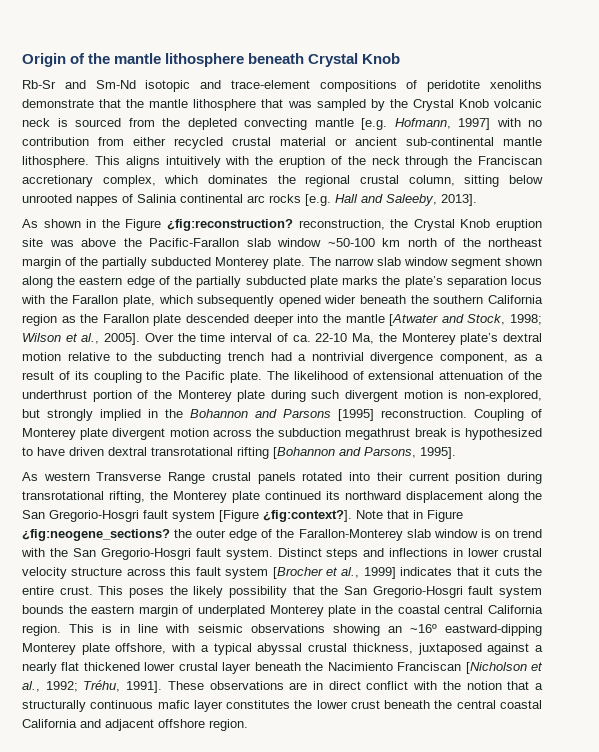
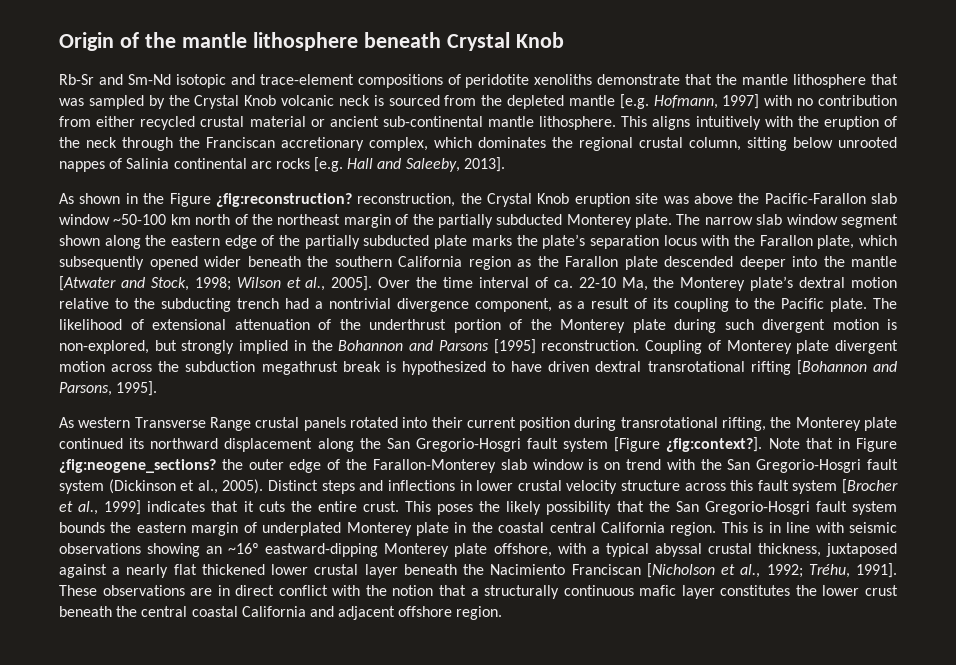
- Rb-Sr and Sm-Nd isotopic and trace-element compositions of peridotite xenoliths demonstrate that the mantle lithosphere that was sampled by the Crystal Knob volcanic neck is sourced from the depleted convecting mantle [e.g. Hofmann, 1997] with no contribution from either recycled crustal material or ancient sub-continental mantle lithosphere.
+ Rb-Sr and Sm-Nd isotopic and trace-element compositions of peridotite xenoliths demonstrate that the mantle lithosphere that was sampled by the Crystal Knob volcanic neck is sourced from the depleted mantle [e.g. Hofmann, 1997] with no contribution from either recycled crustal material or ancient sub-continental mantle lithosphere.
- Note that in Figure ¿fig:neogene_sections? the outer edge of the Farallon-Monterey slab window is on trend with the San Gregorio-Hosgri fault system.
+ Note that in Figure ¿fig:neogene_sections? the outer edge of the Farallon-Monterey slab window is on trend with the San Gregorio-Hosgri fault system (Dickinson et al., 2005).

